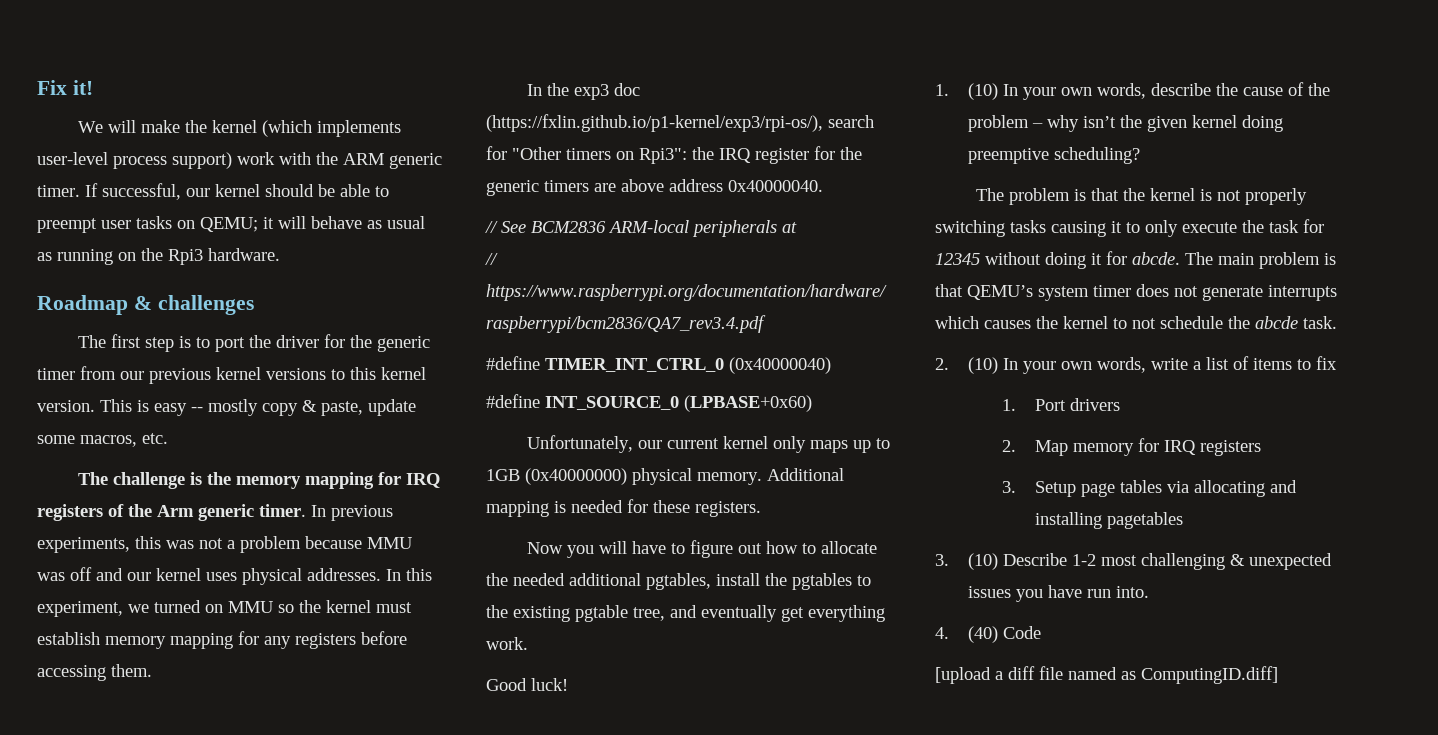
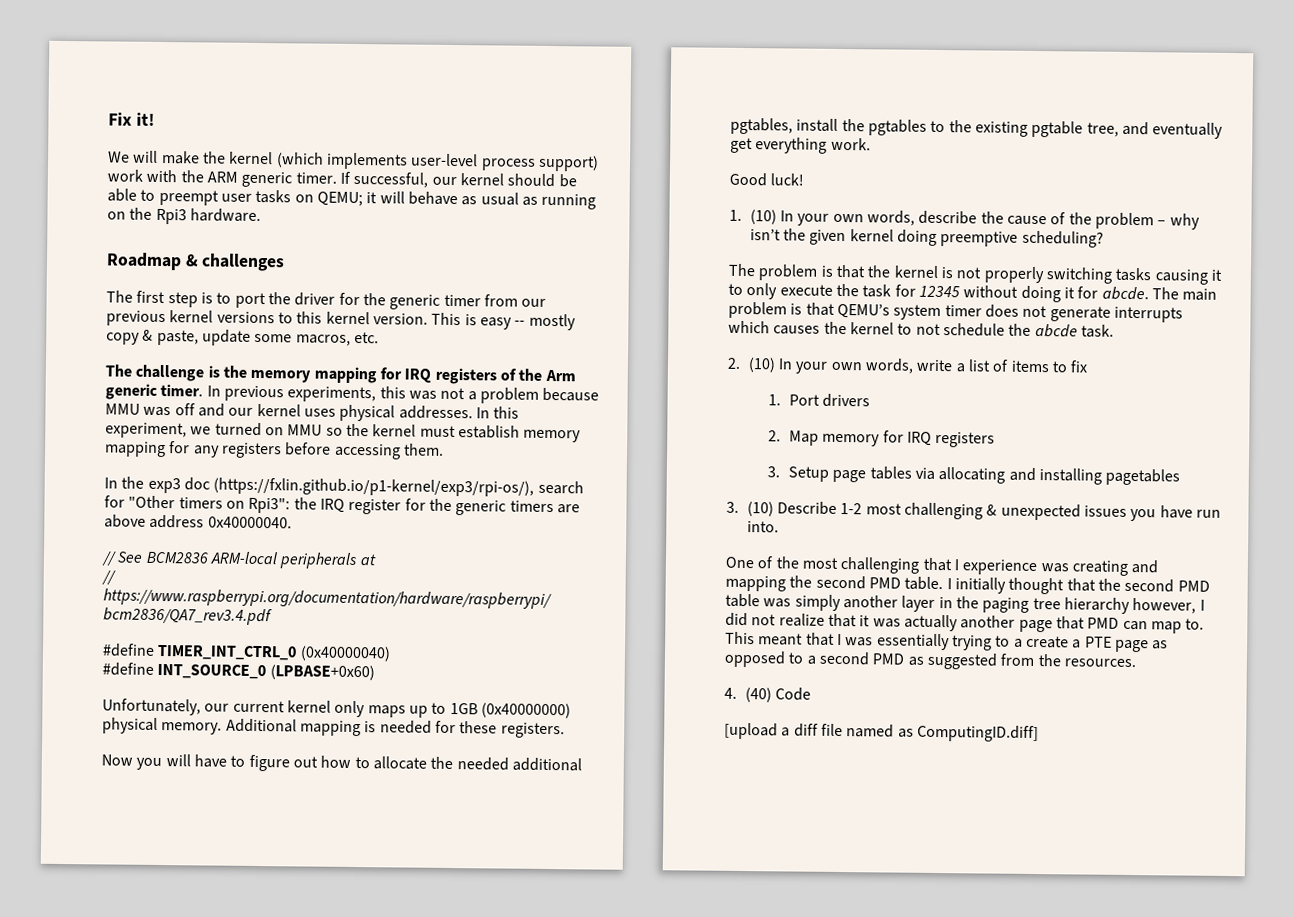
+ One of the most challenging that I experience was creating and mapping the second PMD table. I initially thought that the second PMD table was simply another layer in the paging tree hierarchy however, I did not realize that it was actually another page that PMD can map to. This meant that I was essentially trying to a create a PTE page as opposed to a second PMD as suggested from the resources.

